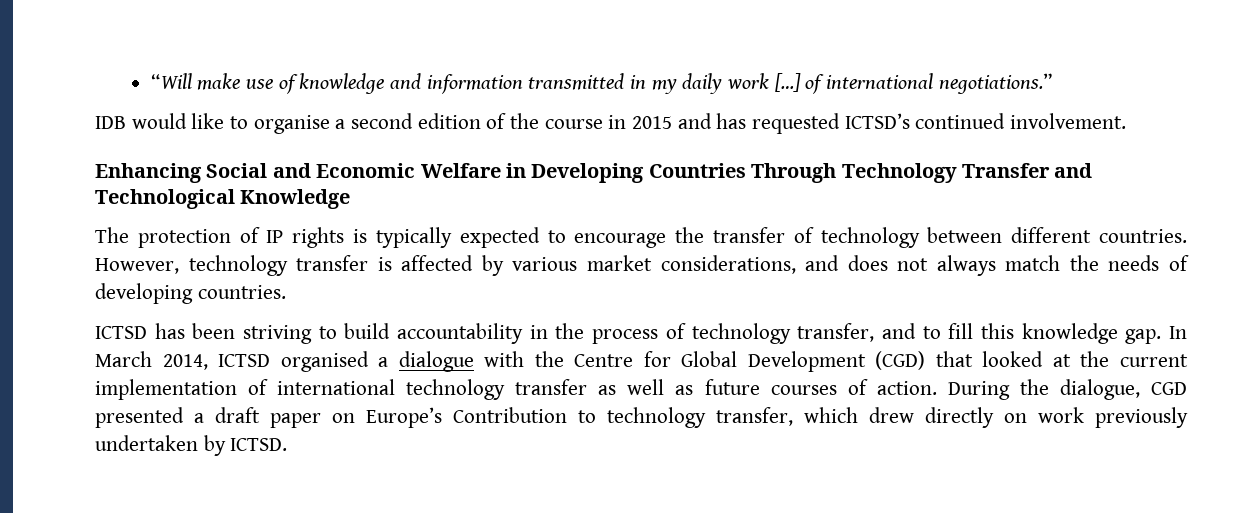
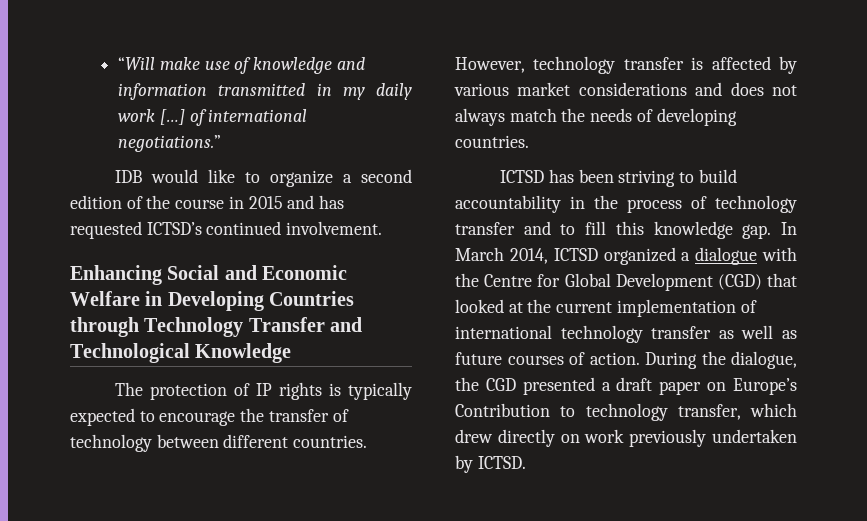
- IDB would like to organise a second edition of the course in 2015 and has requested ICTSD’s continued involvement.
+ IDB would like to organize a second edition of the course in 2015 and has requested ICTSD’s continued involvement.
- Enhancing Social and Economic Welfare in Developing Countries Through Technology Transfer and Technological Knowledge
+ Enhancing Social and Economic Welfare in Developing Countries through Technology Transfer and Technological Knowledge
- However, technology transfer is affected by various market considerations, and does not always match the needs of developing countries.
+ However, technology transfer is affected by various market considerations and does not always match the needs of developing countries.
- ICTSD has been striving to build accountability in the process of technology transfer, and to fill this knowledge gap.
+ ICTSD has been striving to build accountability in the process of technology transfer and to fill this knowledge gap.
- In March 2014, ICTSD organised a dialogue with the Centre for Global Development (CGD) that looked at the current implementation of international technology transfer as well as future courses of action.
+ In March 2014, ICTSD organized a dialogue with the Centre for Global Development (CGD) that looked at the current implementation of international technology transfer as well as future courses of action.
- During the dialogue, CGD presented a draft paper on Europe’s Contribution to technology transfer, which drew directly on work previously undertaken by ICTSD.
+ During the dialogue, the CGD presented a draft paper on Europe’s Contribution to technology transfer, which drew directly on work previously undertaken by ICTSD.

